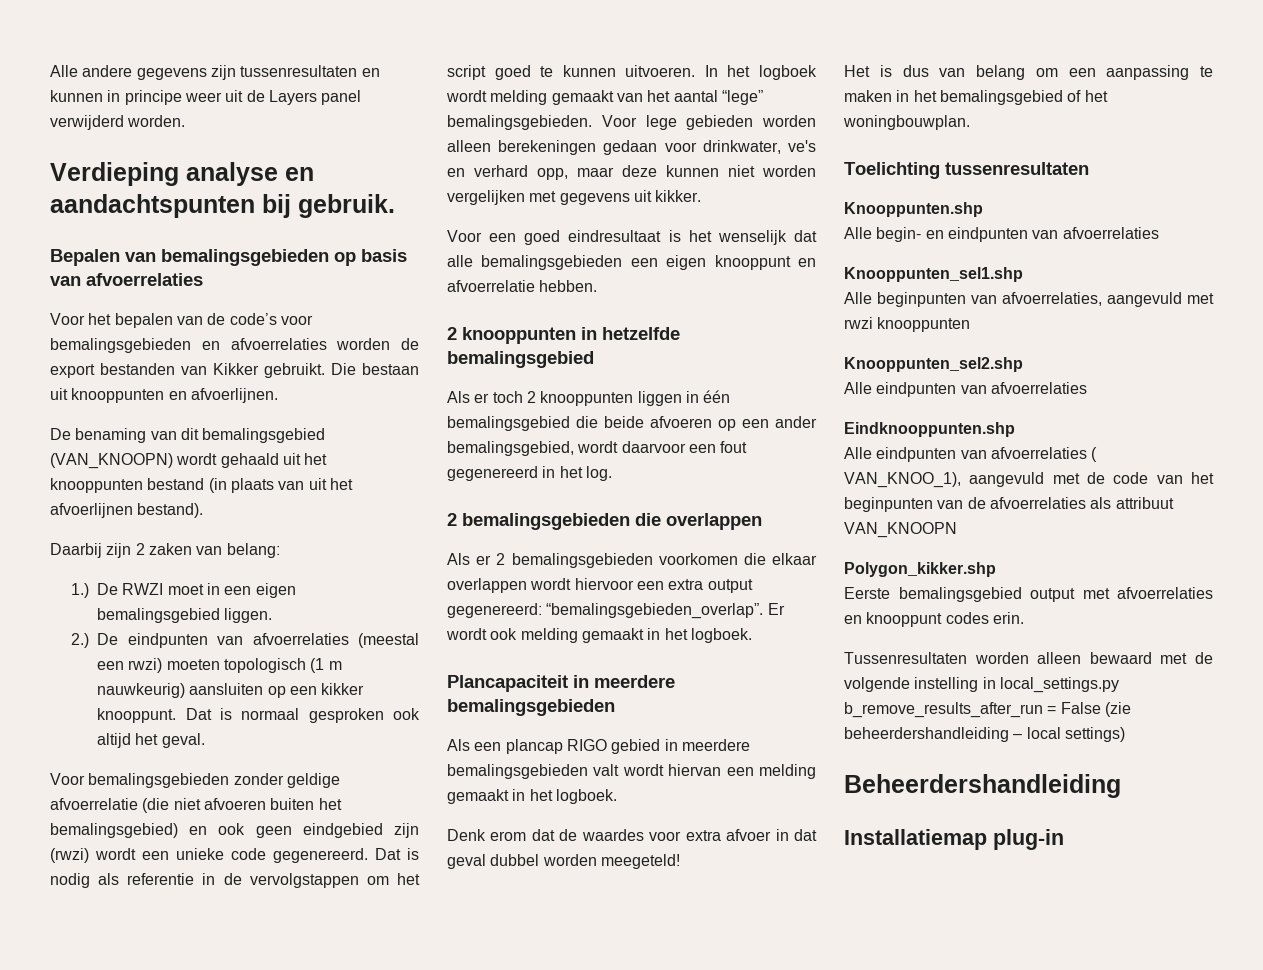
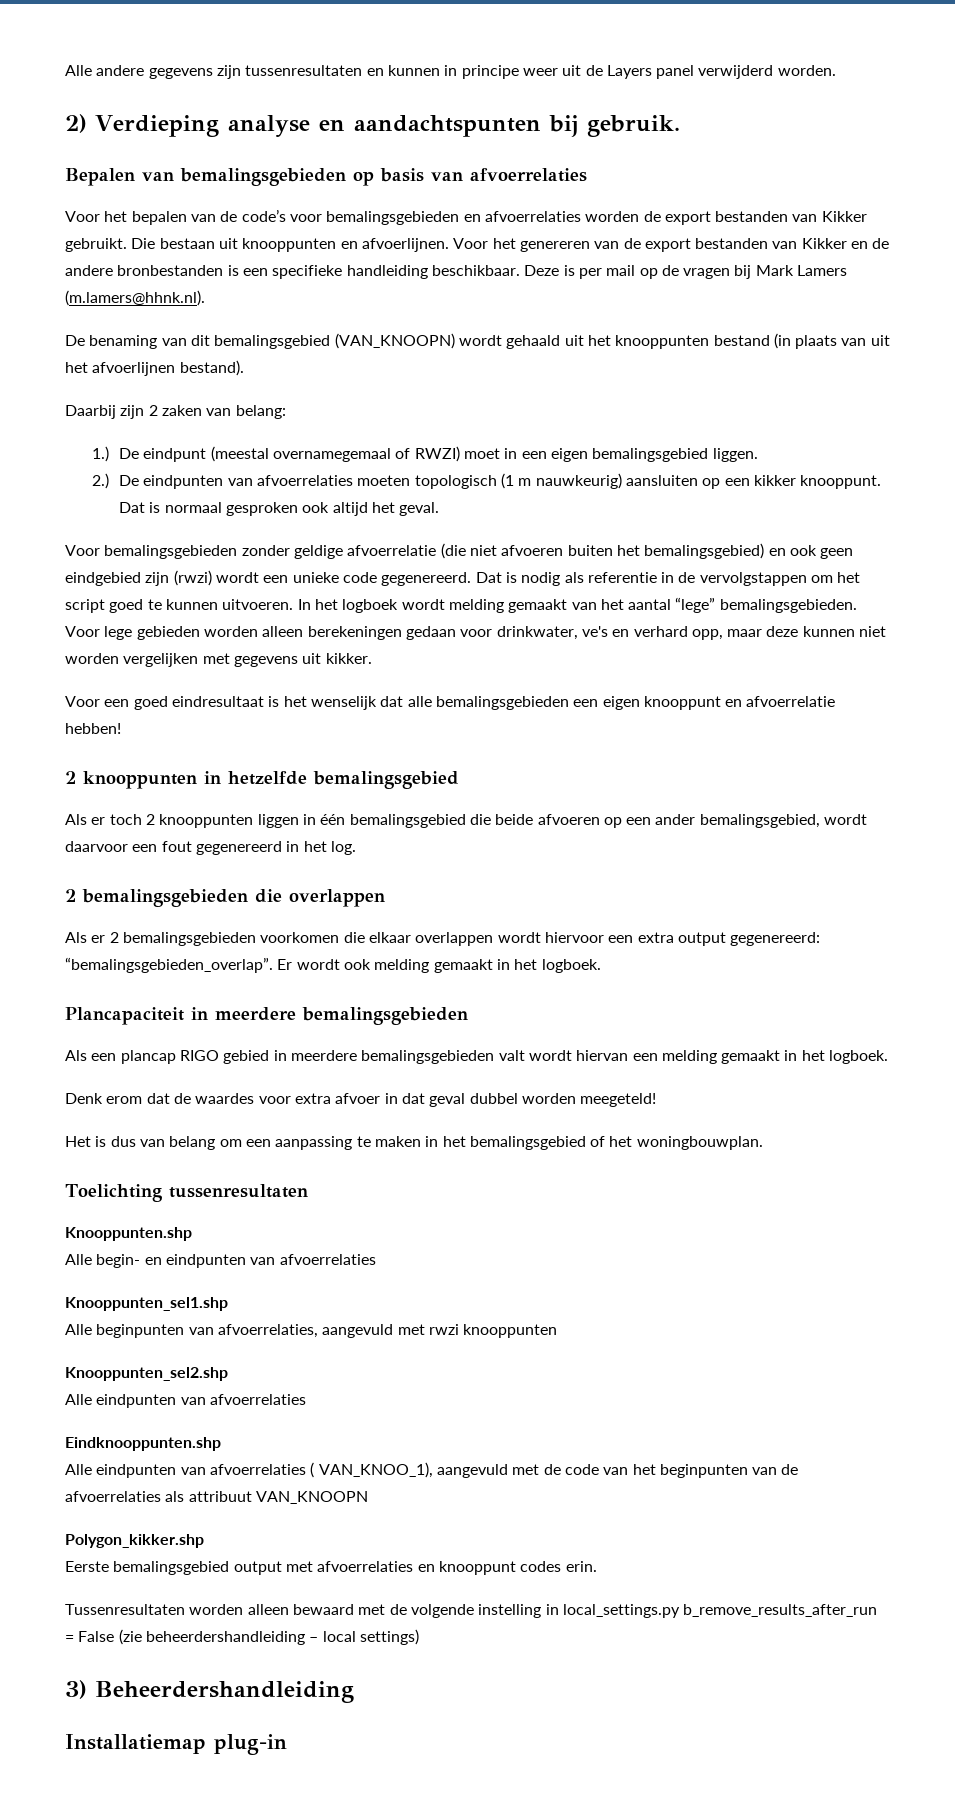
- Verdieping analyse en aandachtspunten bij gebruik.
+ 2) Verdieping analyse en aandachtspunten bij gebruik.
+ Voor het genereren van de export bestanden van Kikker en de andere bronbestanden is een specifieke handleiding beschikbaar. Deze is per mail op de vragen bij Mark Lamers (m.lamers@hhnk.nl).
- 1.) De RWZI moet in een eigen bemalingsgebied liggen.
+ 1.) De eindpunt (meestal overnamegemaal of RWZI) moet in een eigen bemalingsgebied liggen.
- 2.) De eindpunten van afvoerrelaties (meestal een rwzi) moeten topologisch (1 m nauwkeurig) aansluiten op een kikker knooppunt.
+ 2.) De eindpunten van afvoerrelaties moeten topologisch (1 m nauwkeurig) aansluiten op een kikker knooppunt.
- Voor een goed eindresultaat is het wenselijk dat alle bemalingsgebieden een eigen knooppunt en afvoerrelatie hebben.
+ Voor een goed eindresultaat is het wenselijk dat alle bemalingsgebieden een eigen knooppunt en afvoerrelatie hebben!
- Beheerdershandleiding
+ 3) Beheerdershandleiding

